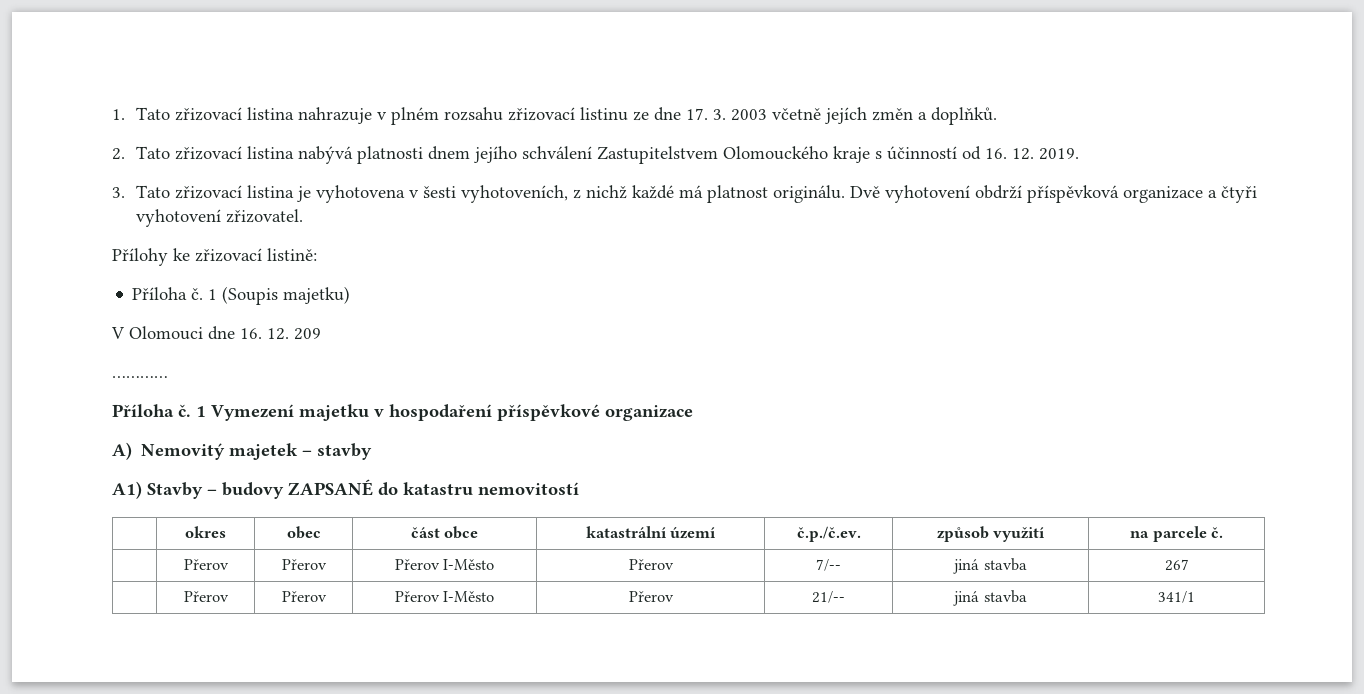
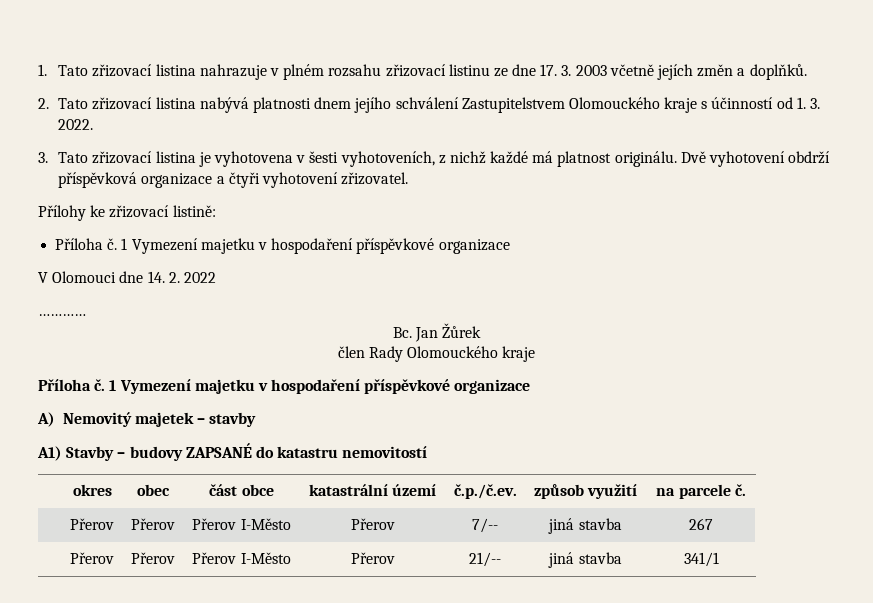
- 2. Tato zřizovací listina nabývá platnosti dnem jejího schválení Zastupitelstvem Olomouckého kraje s účinností od 16. 12. 2019.
+ 2. Tato zřizovací listina nabývá platnosti dnem jejího schválení Zastupitelstvem Olomouckého kraje s účinností od 1. 3. 2022.
  Přílohy ke zřizovací listině:
- Příloha č. 1 (Soupis majetku)
- V Olomouci dne 16. 12. 209
+ Příloha č. 1 Vymezení majetku v hospodaření příspěvkové organizace
+ V Olomouci dne 14. 2. 2022
  …………
+ Bc. Jan Žůrek
+ člen Rady Olomouckého kraje

